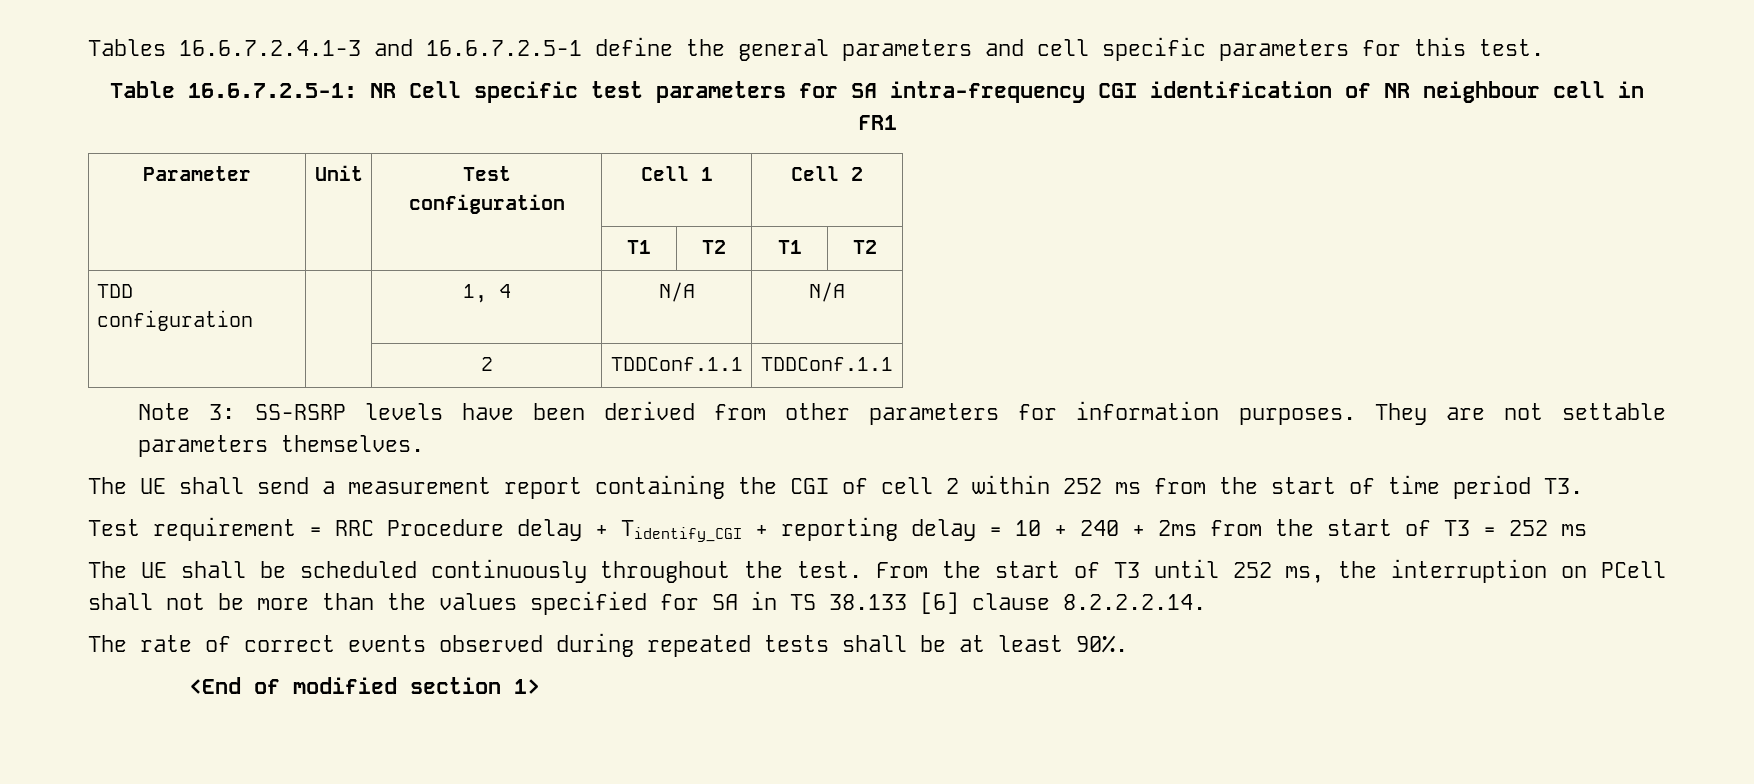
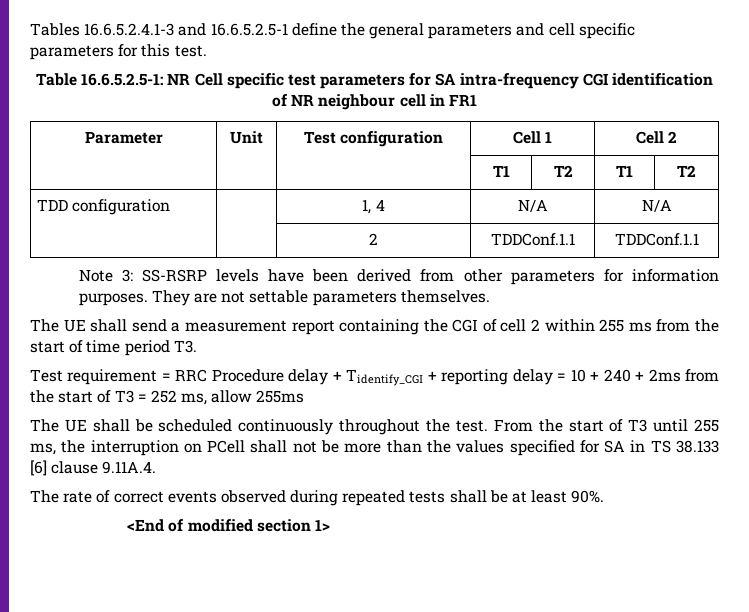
- Tables 16.6.7.2.4.1-3 and 16.6.7.2.5-1 define the general parameters and cell specific parameters for this test.
+ Tables 16.6.5.2.4.1-3 and 16.6.5.2.5-1 define the general parameters and cell specific parameters for this test.
- Table 16.6.7.2.5-1: NR Cell specific test parameters for SA intra-frequency CGI identification of NR neighbour cell in FR1
+ Table 16.6.5.2.5-1: NR Cell specific test parameters for SA intra-frequency CGI identification of NR neighbour cell in FR1
- The UE shall send a measurement report containing the CGI of cell 2 within 252 ms from the start of time period T3.
+ The UE shall send a measurement report containing the CGI of cell 2 within 255 ms from the start of time period T3.
- Test requirement = RRC Procedure delay + Tidentify_CGI + reporting delay = 10 + 240 + 2ms from the start of T3 = 252 ms
+ Test requirement = RRC Procedure delay + Tidentify_CGI + reporting delay = 10 + 240 + 2ms from the start of T3 = 252 ms, allow 255ms
- From the start of T3 until 252 ms, the interruption on PCell shall not be more than the values specified for SA in TS 38.133 [6] clause 8.2.2.2.14.
+ From the start of T3 until 255 ms, the interruption on PCell shall not be more than the values specified for SA in TS 38.133 [6] clause 9.11A.4.

